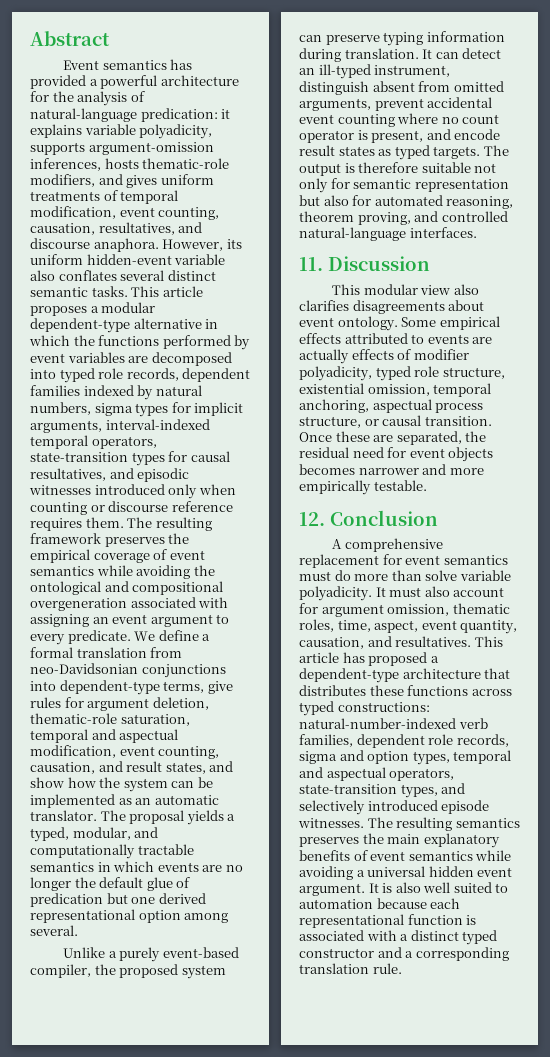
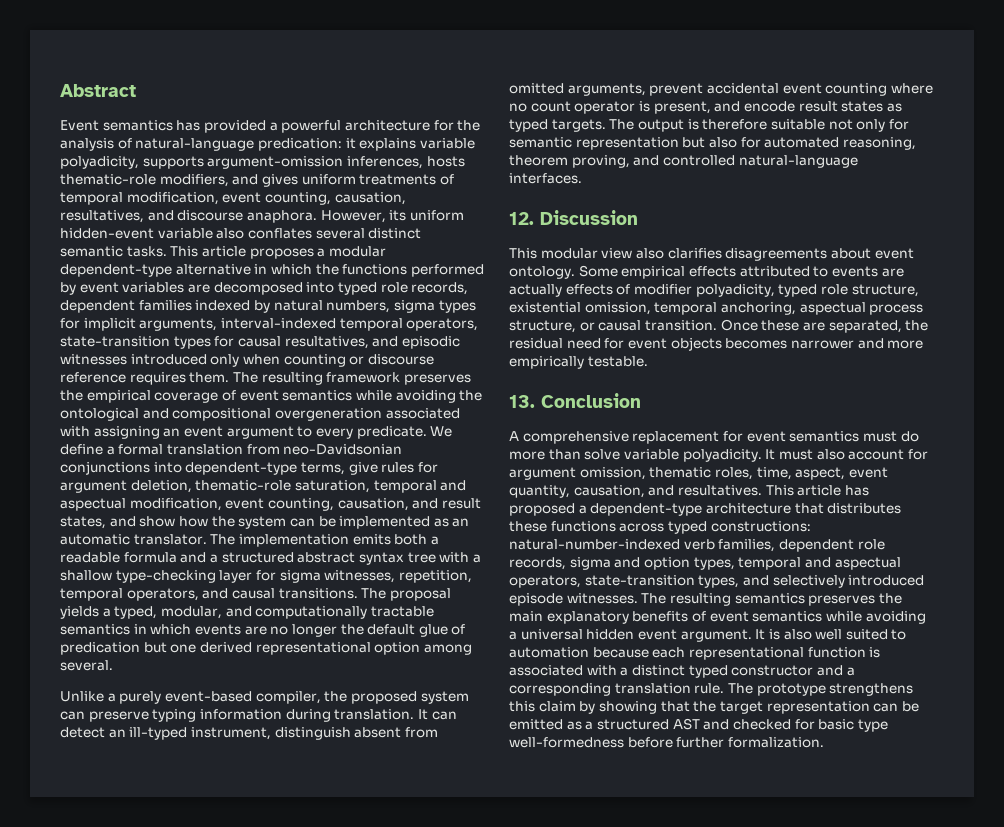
- The proposal yields a typed, modular, and computationally tractable semantics in which events are no longer the default glue of predication but one derived representational option among several.
+ The implementation emits both a readable formula and a structured abstract syntax tree with a shallow type-checking layer for sigma witnesses, repetition, temporal operators, and causal transitions. The proposal yields a typed, modular, and computationally tractable semantics in which events are no longer the default glue of predication but one derived representational option among several.
- 11. Discussion
+ 12. Discussion
- 12. Conclusion
+ 13. Conclusion
+ The prototype strengthens this claim by showing that the target representation can be emitted as a structured AST and checked for basic type well-formedness before further formalization.

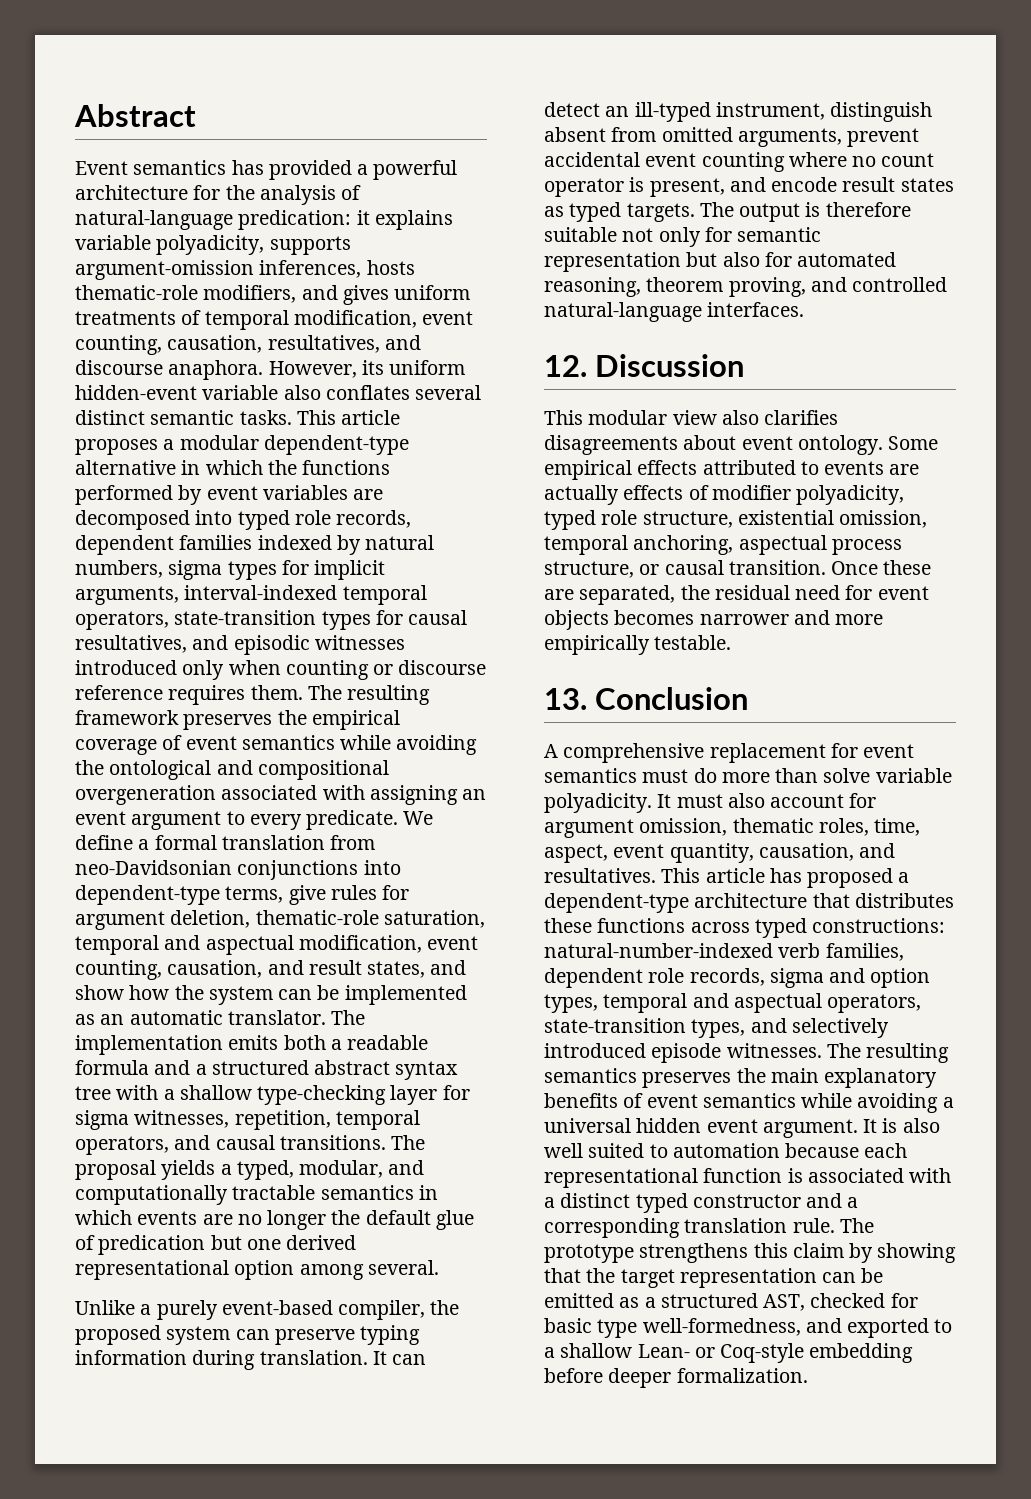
- The prototype strengthens this claim by showing that the target representation can be emitted as a structured AST and checked for basic type well-formedness before further formalization.
+ The prototype strengthens this claim by showing that the target representation can be emitted as a structured AST, checked for basic type well-formedness, and exported to a shallow Lean- or Coq-style embedding before deeper formalization.

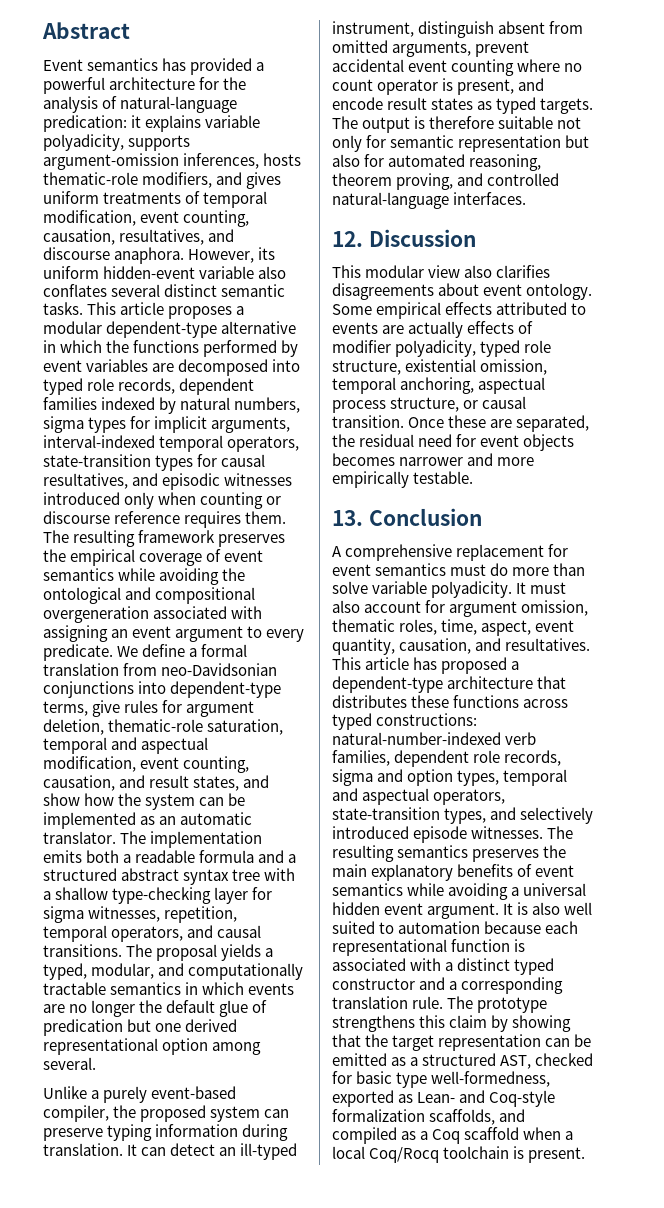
- The prototype strengthens this claim by showing that the target representation can be emitted as a structured AST, checked for basic type well-formedness, and exported to a shallow Lean- or Coq-style embedding before deeper formalization.
+ The prototype strengthens this claim by showing that the target representation can be emitted as a structured AST, checked for basic type well-formedness, exported as Lean- and Coq-style formalization scaffolds, and compiled as a Coq scaffold when a local Coq/Rocq toolchain is present.

